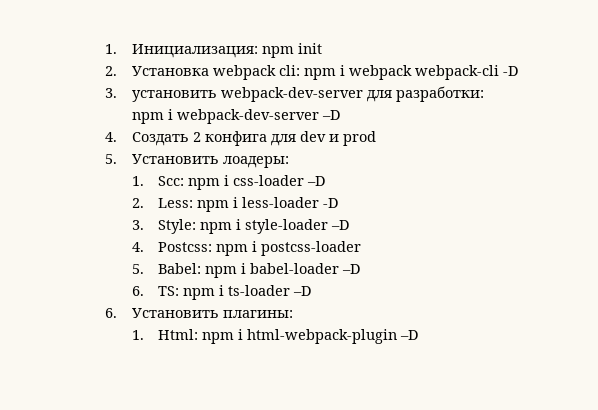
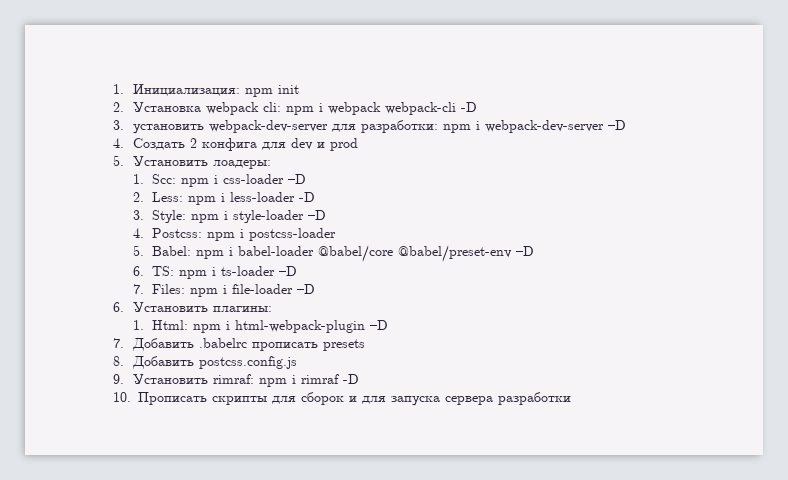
- 5. Babel: npm i babel-loader –D
+ 5. Babel: npm i babel-loader @babel/core @babel/preset-env –D
+ 7. Files: npm i file-loader –D
+ 7. Добавить .babelrc прописать presets
+ 8. Добавить postcss.config.js
+ 9. Установить rimraf: npm i rimraf -D
+ 10. Прописать скрипты для сборок и для запуска сервера разработки

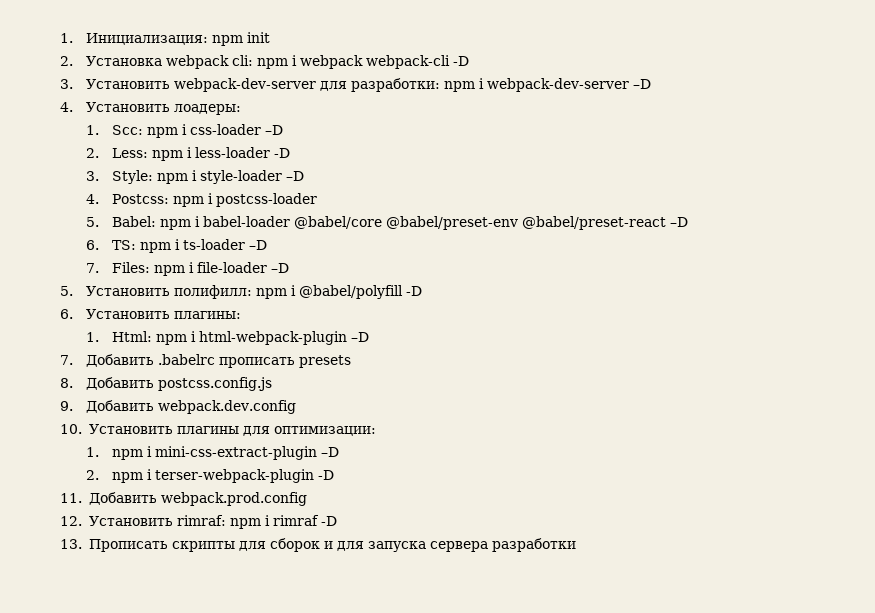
- 3. установить webpack-dev-server для разработки: npm i webpack-dev-server –D
+ 3. Установить webpack-dev-server для разработки: npm i webpack-dev-server –D
- 4. Создать 2 конфига для dev и prod
- 5. Установить лоадеры:
+ 4. Установить лоадеры:
- 5. Babel: npm i babel-loader @babel/core @babel/preset-env –D
+ 5. Babel: npm i babel-loader @babel/core @babel/preset-env @babel/preset-react –D
+ 5. Установить полифилл: npm i @babel/polyfill -D
- 9. Установить rimraf: npm i rimraf -D
+ 9. Добавить webpack.dev.config
+ 10. Установить плагины для оптимизации:
+ 1. npm i mini-css-extract-plugin –D
+ 2. npm i terser-webpack-plugin -D
+ 11. Добавить webpack.prod.config
+ 12. Установить rimraf: npm i rimraf -D
- 10. Прописать скрипты для сборок и для запуска сервера разработки
+ 13. Прописать скрипты для сборок и для запуска сервера разработки

